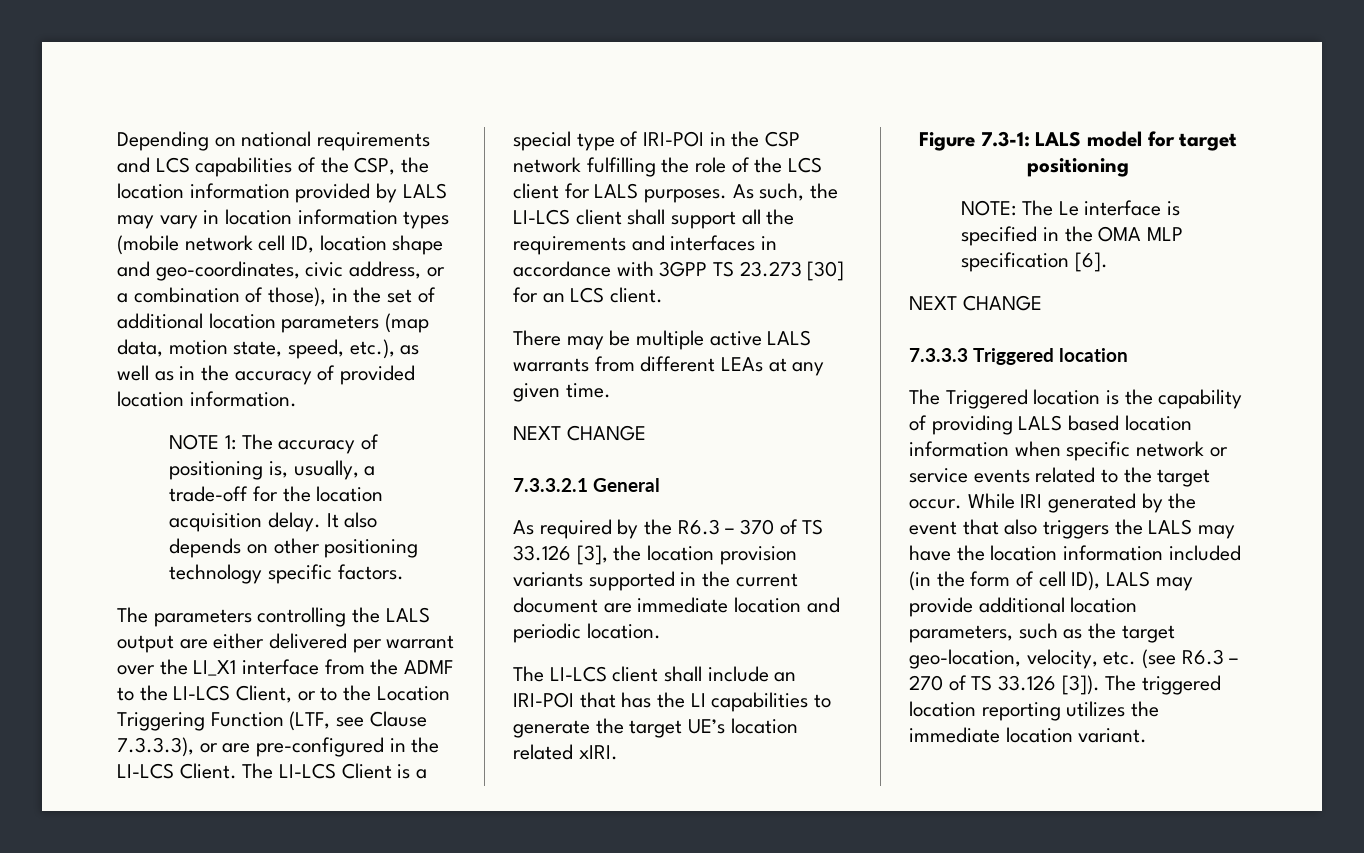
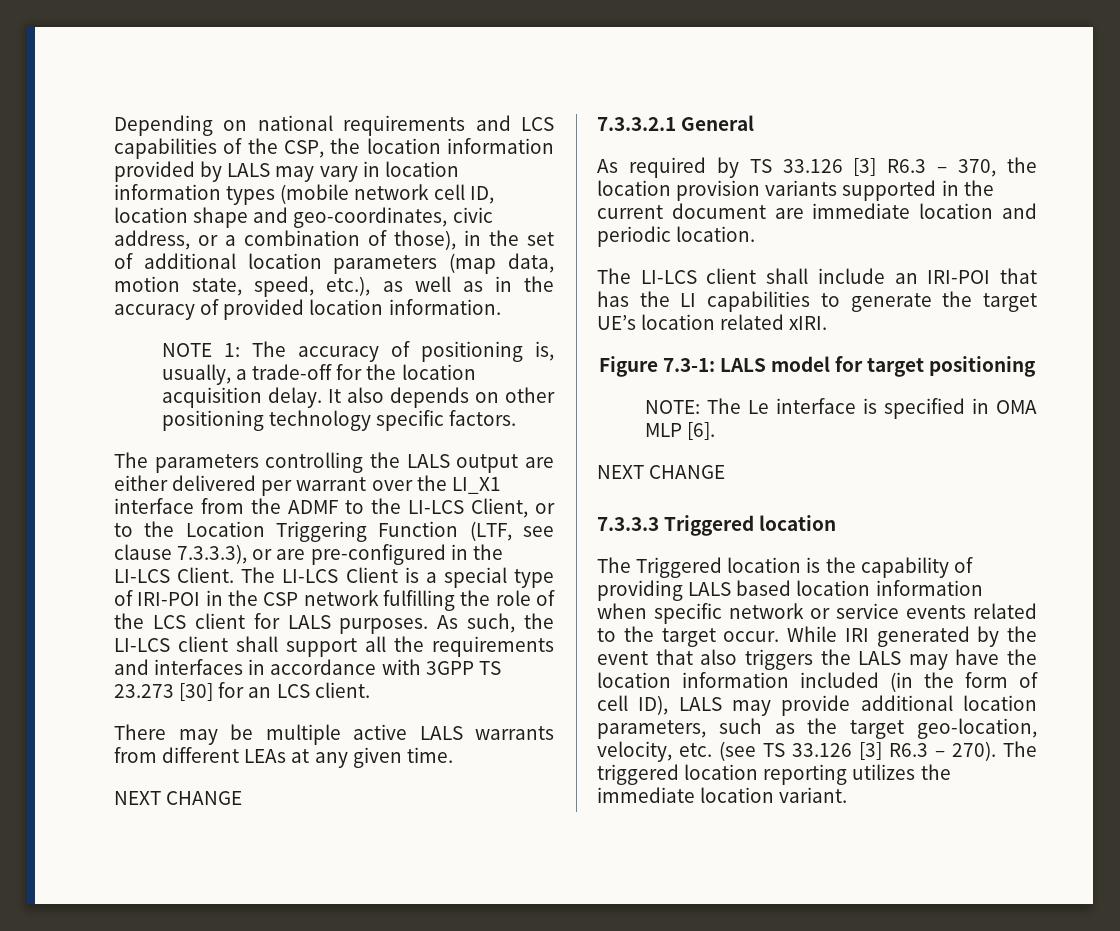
- The parameters controlling the LALS output are either delivered per warrant over the LI_X1 interface from the ADMF to the LI-LCS Client, or to the Location Triggering Function (LTF, see Clause 7.3.3.3), or are pre-configured in the LI-LCS Client.
+ The parameters controlling the LALS output are either delivered per warrant over the LI_X1 interface from the ADMF to the LI-LCS Client, or to the Location Triggering Function (LTF, see clause 7.3.3.3), or are pre-configured in the LI-LCS Client.
- As required by the R6.3 – 370 of TS 33.126 [3], the location provision variants supported in the current document are immediate location and periodic location.
+ As required by TS 33.126 [3] R6.3 – 370, the location provision variants supported in the current document are immediate location and periodic location.
- NOTE: The Le interface is specified in the OMA MLP specification [6].
+ NOTE: The Le interface is specified in OMA MLP [6].
- While IRI generated by the event that also triggers the LALS may have the location information included (in the form of cell ID), LALS may provide additional location parameters, such as the target geo-location, velocity, etc. (see R6.3 – 270 of TS 33.126 [3]).
+ While IRI generated by the event that also triggers the LALS may have the location information included (in the form of cell ID), LALS may provide additional location parameters, such as the target geo-location, velocity, etc. (see TS 33.126 [3] R6.3 – 270).

